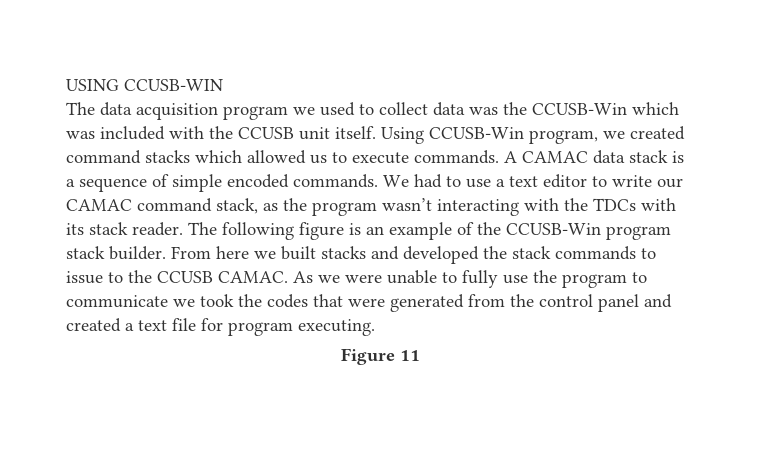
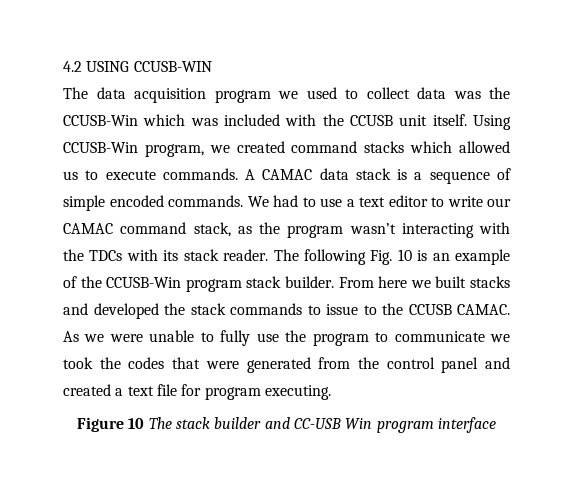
- USING CCUSB-WIN
+ 4.2 USING CCUSB-WIN
- The following figure is an example of the CCUSB-Win program stack builder.
+ The following Fig. 10 is an example of the CCUSB-Win program stack builder.
- Figure 11
+ Figure 10 The stack builder and CC-USB Win program interface

